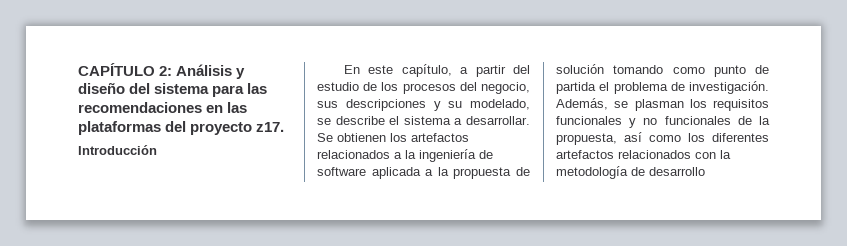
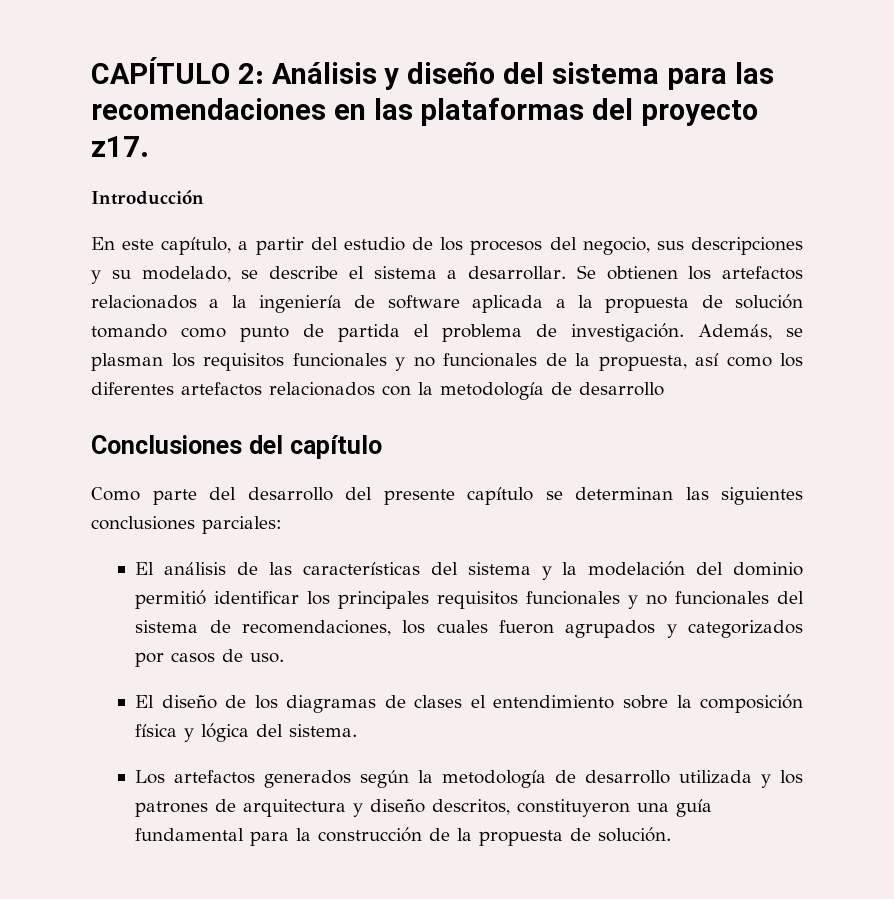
+ Conclusiones del capítulo
+ Como parte del desarrollo del presente capítulo se determinan las siguientes conclusiones parciales:
+ El análisis de las características del sistema y la modelación del dominio permitió identificar los principales requisitos funcionales y no funcionales del sistema de recomendaciones, los cuales fueron agrupados y categorizados por casos de uso.
+ El diseño de los diagramas de clases el entendimiento sobre la composición física y lógica del sistema.
+ Los artefactos generados según la metodología de desarrollo utilizada y los patrones de arquitectura y diseño descritos, constituyeron una guía fundamental para la construcción de la propuesta de solución.

